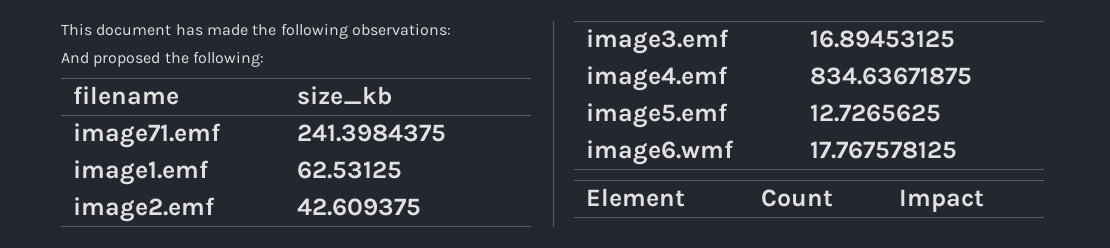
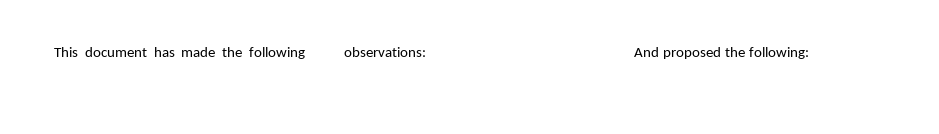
- filename | size_kb
- image71.emf | 241.3984375
- image1.emf | 62.53125
- image2.emf | 42.609375
- image3.emf | 16.89453125
- image4.emf | 834.63671875
- image5.emf | 12.7265625
- image6.wmf | 17.767578125
- Element | Count | Impact

